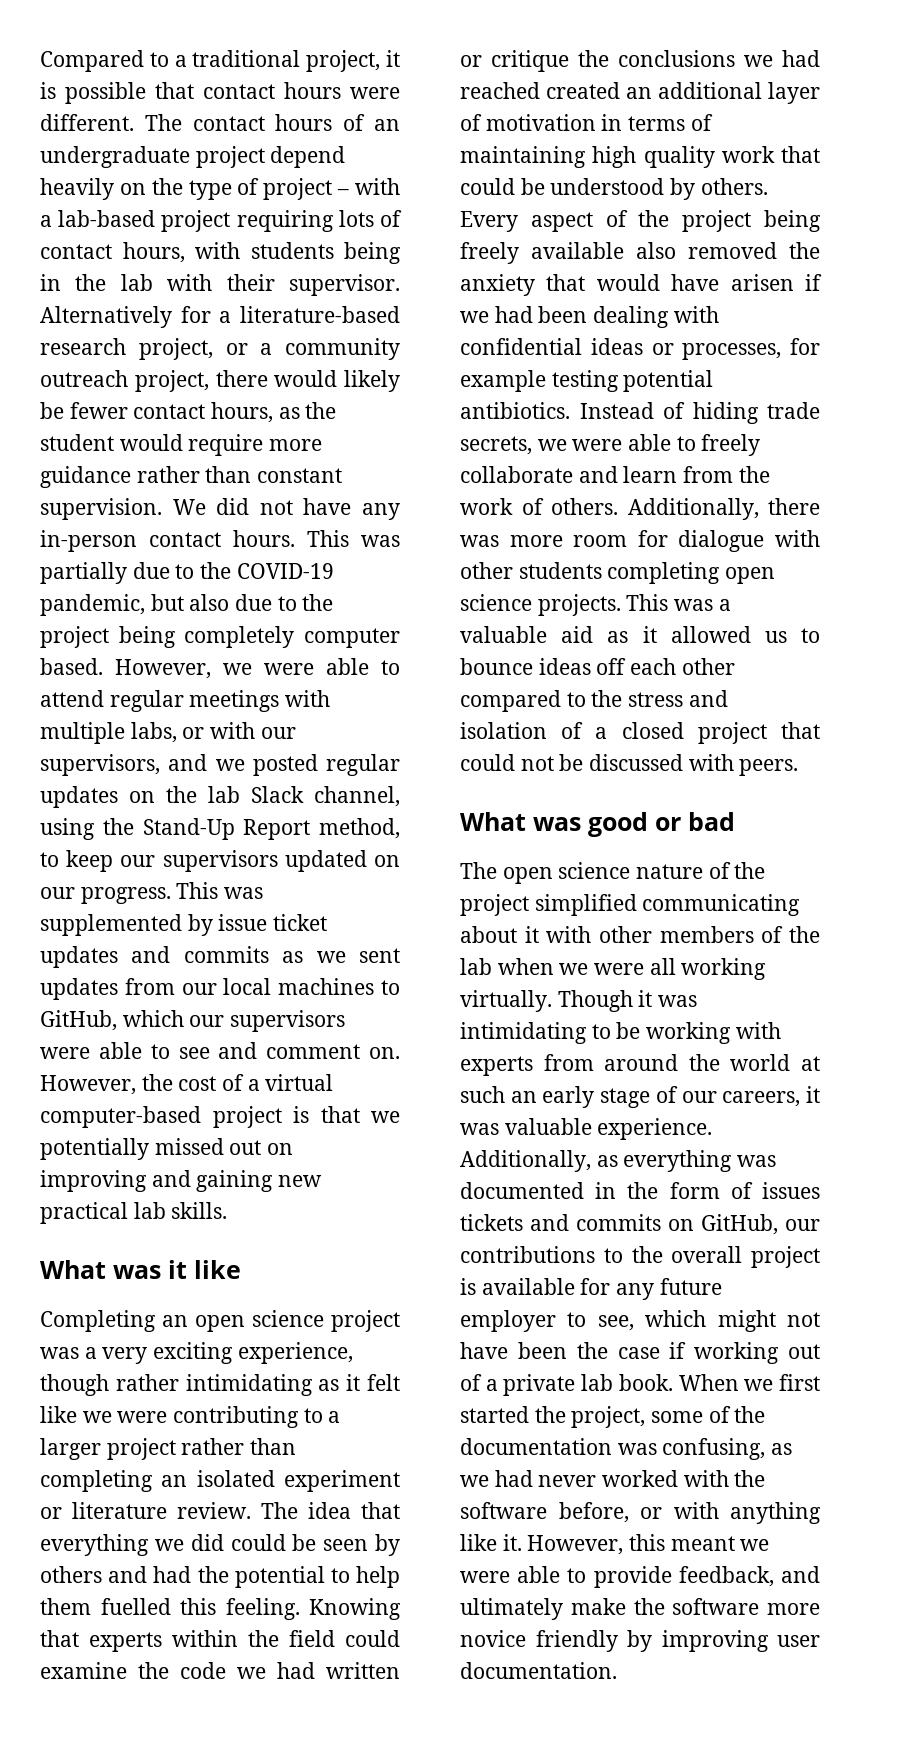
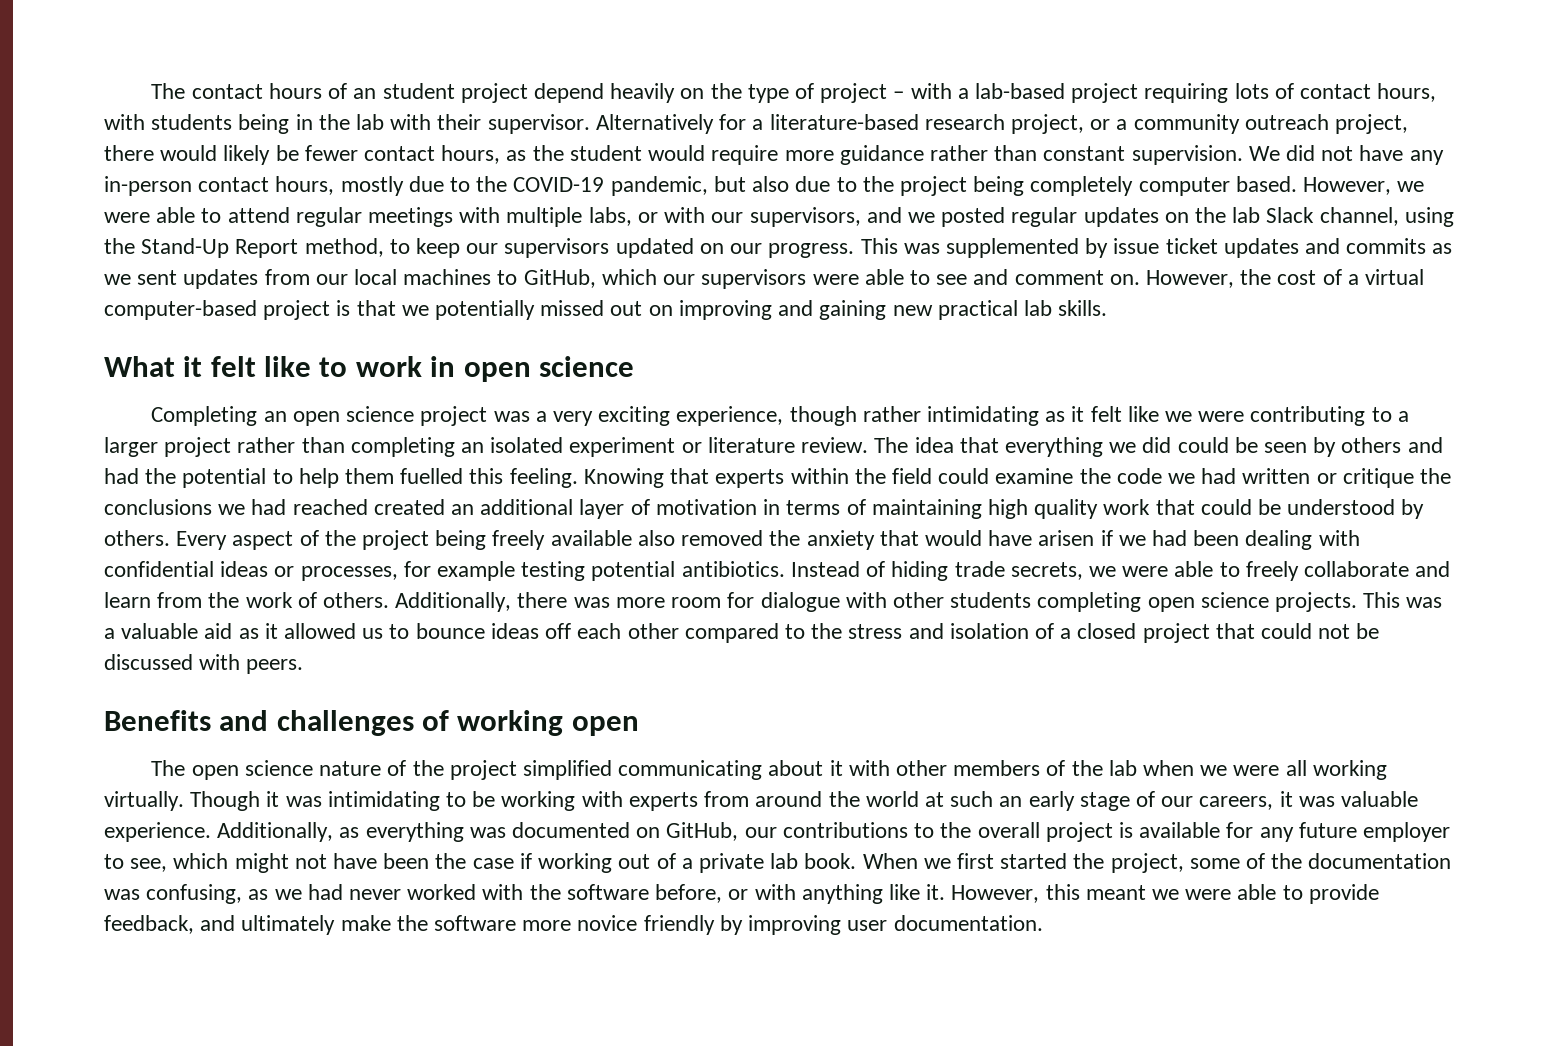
- Compared to a traditional project, it is possible that contact hours were different. The contact hours of an undergraduate project depend heavily on the type of project – with a lab-based project requiring lots of contact hours, with students being in the lab with their supervisor.
+ The contact hours of an student project depend heavily on the type of project – with a lab-based project requiring lots of contact hours, with students being in the lab with their supervisor.
- We did not have any in-person contact hours. This was partially due to the COVID-19 pandemic, but also due to the project being completely computer based.
+ We did not have any in-person contact hours, mostly due to the COVID-19 pandemic, but also due to the project being completely computer based.
- What was it like
+ What it felt like to work in open science
- What was good or bad
+ Benefits and challenges of working open
- Additionally, as everything was documented in the form of issues tickets and commits on GitHub, our contributions to the overall project is available for any future employer to see, which might not have been the case if working out of a private lab book.
+ Additionally, as everything was documented on GitHub, our contributions to the overall project is available for any future employer to see, which might not have been the case if working out of a private lab book.

